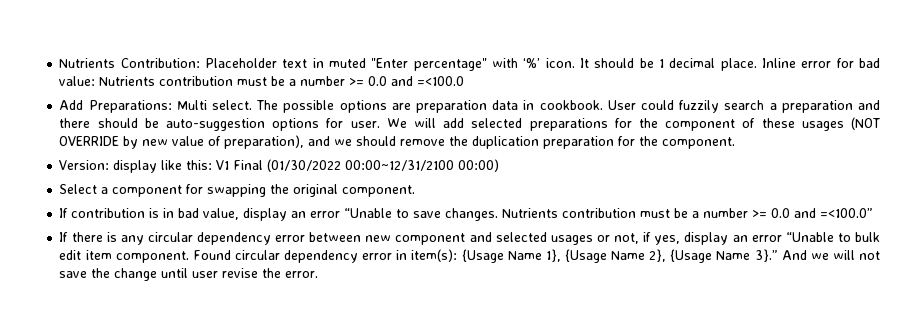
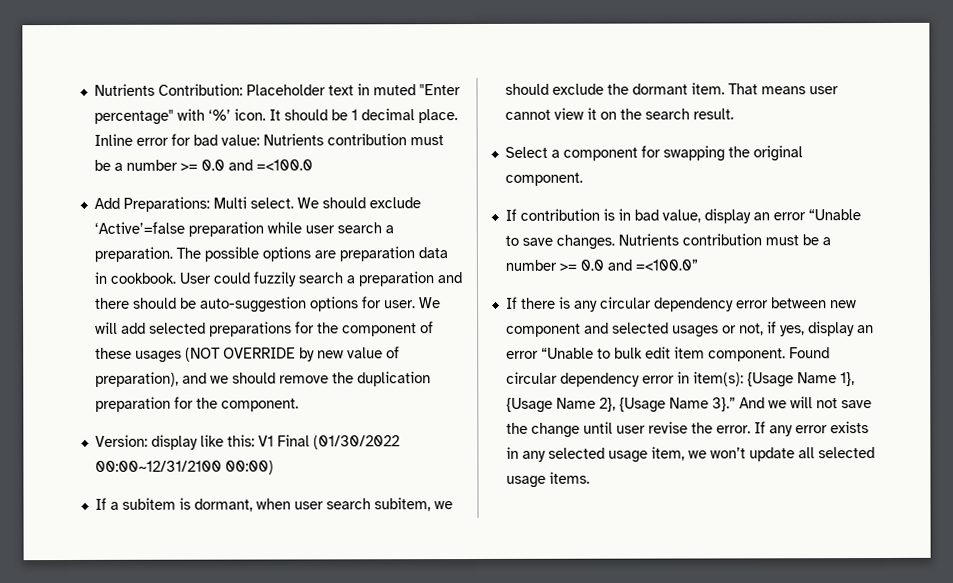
+ We should exclude ‘Active’=false preparation while user search a preparation.
+ If a subitem is dormant, when user search subitem, we should exclude the dormant item. That means user cannot view it on the search result.
+ If any error exists in any selected usage item, we won’t update all selected usage items.

